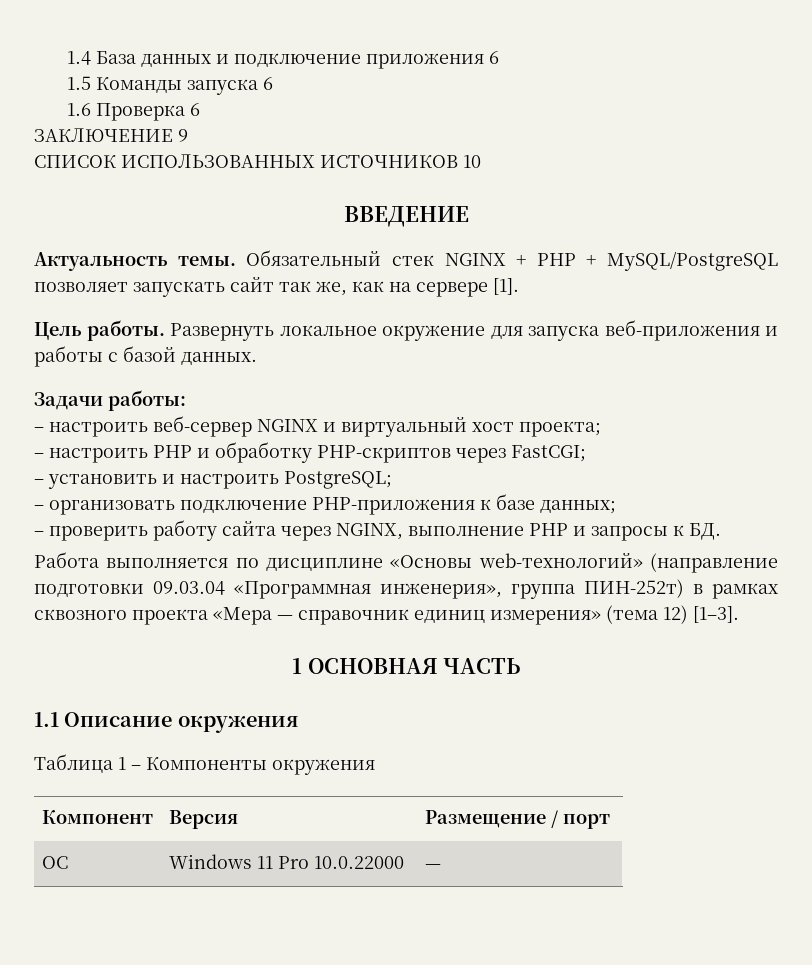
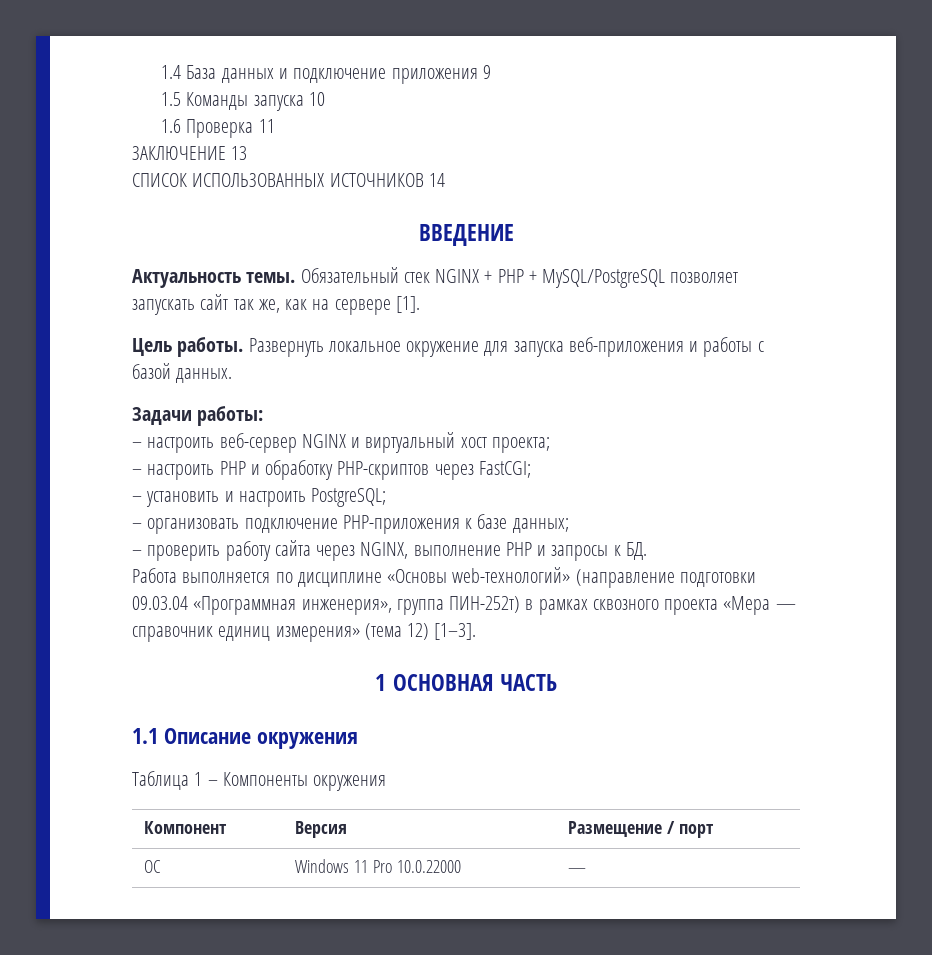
- 1.4 База данных и подключение приложения 6
+ 1.4 База данных и подключение приложения 9
- 1.5 Команды запуска 6
+ 1.5 Команды запуска 10
- 1.6 Проверка 6
+ 1.6 Проверка 11
- ЗАКЛЮЧЕНИЕ 9
+ ЗАКЛЮЧЕНИЕ 13
- СПИСОК ИСПОЛЬЗОВАННЫХ ИСТОЧНИКОВ 10
+ СПИСОК ИСПОЛЬЗОВАННЫХ ИСТОЧНИКОВ 14

